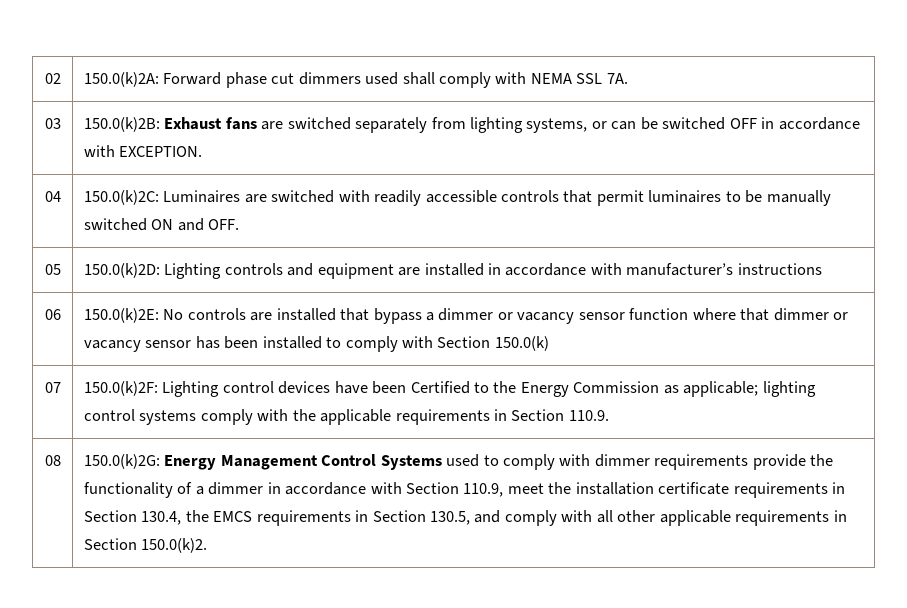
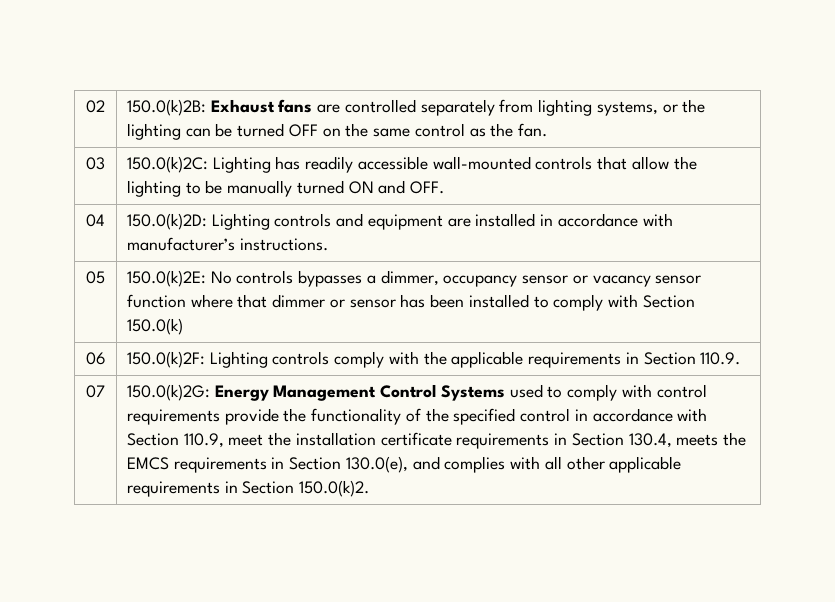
- 02 | 150.0(k)2A: Forward phase cut dimmers used shall comply with NEMA SSL 7A.
- 03 | 150.0(k)2B: Exhaust fans are switched separately from lighting systems, or can be switched OFF in accordance with EXCEPTION.
- 04 | 150.0(k)2C: Luminaires are switched with readily accessible controls that permit luminaires to be manually switched ON and OFF.
+ 02 | 150.0(k)2B: Exhaust fans are controlled separately from lighting systems, or the lighting can be turned OFF on the same control as the fan.
+ 03 | 150.0(k)2C: Lighting has readily accessible wall-mounted controls that allow the lighting to be manually turned ON and OFF.
- 05 | 150.0(k)2D: Lighting controls and equipment are installed in accordance with manufacturer’s instructions
- 06 | 150.0(k)2E: No controls are installed that bypass a dimmer or vacancy sensor function where that dimmer or vacancy sensor has been installed to comply with Section 150.0(k)
+ 04 | 150.0(k)2D: Lighting controls and equipment are installed in accordance with manufacturer’s instructions.
+ 05 | 150.0(k)2E: No controls bypasses a dimmer, occupancy sensor or vacancy sensor function where that dimmer or sensor has been installed to comply with Section 150.0(k)
- 07 | 150.0(k)2F: Lighting control devices have been Certified to the Energy Commission as applicable; lighting control systems comply with the applicable requirements in Section 110.9.
+ 06 | 150.0(k)2F: Lighting controls comply with the applicable requirements in Section 110.9.
- 08
+ 07
- 150.0(k)2G: Energy Management Control Systems used to comply with dimmer requirements provide the functionality of a dimmer in accordance with Section 110.9, meet the installation certificate requirements in Section 130.4, the EMCS requirements in Section 130.5, and comply with all other applicable requirements in Section 150.0(k)2.
+ 150.0(k)2G: Energy Management Control Systems used to comply with control requirements provide the functionality of the specified control in accordance with Section 110.9, meet the installation certificate requirements in Section 130.4, meets the EMCS requirements in Section 130.0(e), and complies with all other applicable requirements in Section 150.0(k)2.

